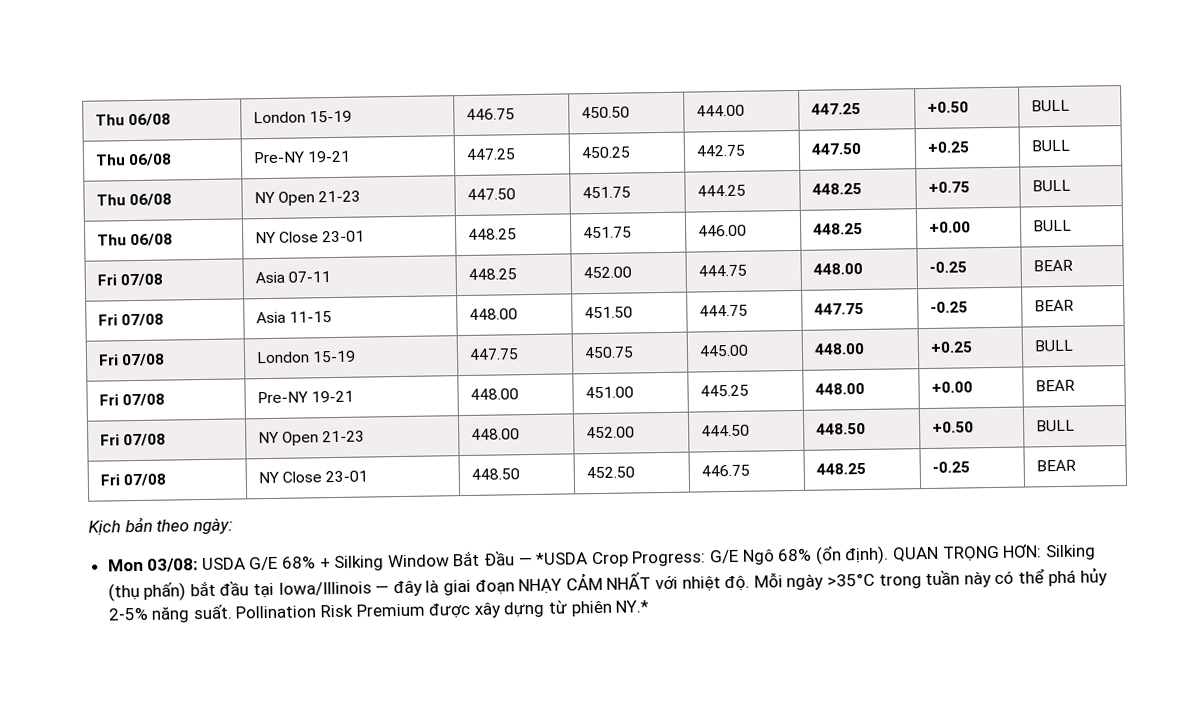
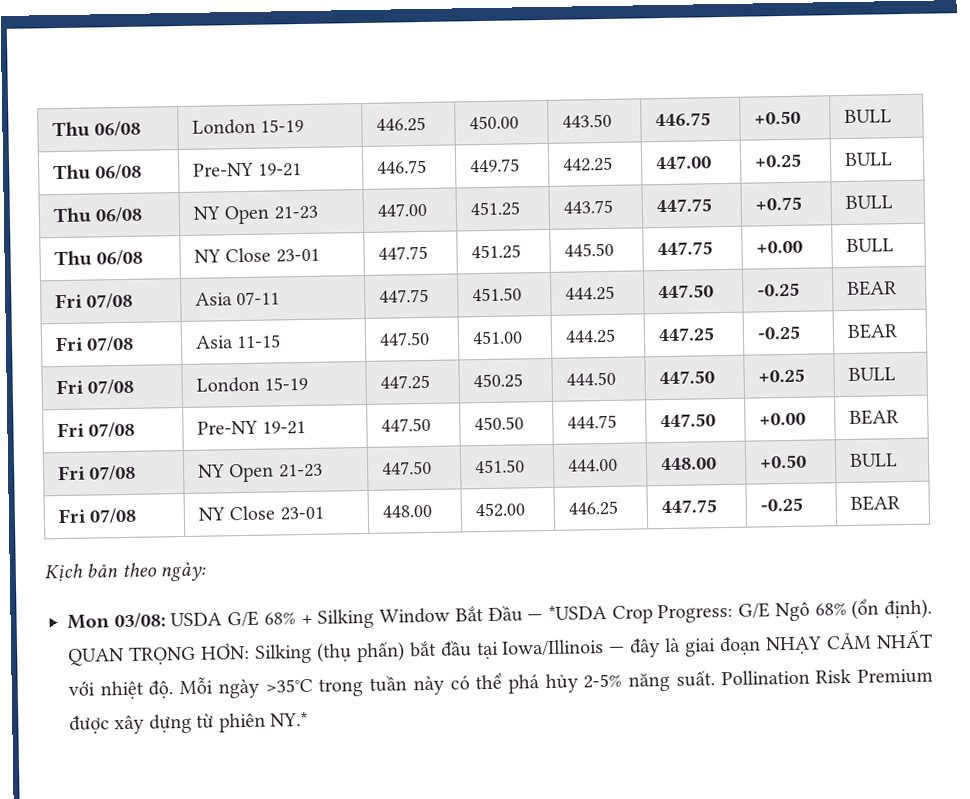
- Thu 06/08 | London 15-19 | 446.75 | 450.50 | 444.00 | 447.25 | +0.50 | BULL
+ Thu 06/08 | London 15-19 | 446.25 | 450.00 | 443.50 | 446.75 | +0.50 | BULL
- Thu 06/08 | Pre-NY 19-21 | 447.25 | 450.25 | 442.75 | 447.50 | +0.25 | BULL
+ Thu 06/08 | Pre-NY 19-21 | 446.75 | 449.75 | 442.25 | 447.00 | +0.25 | BULL
- Thu 06/08 | NY Open 21-23 | 447.50 | 451.75 | 444.25 | 448.25 | +0.75 | BULL
+ Thu 06/08 | NY Open 21-23 | 447.00 | 451.25 | 443.75 | 447.75 | +0.75 | BULL
- Thu 06/08 | NY Close 23-01 | 448.25 | 451.75 | 446.00 | 448.25 | +0.00 | BULL
+ Thu 06/08 | NY Close 23-01 | 447.75 | 451.25 | 445.50 | 447.75 | +0.00 | BULL
- Fri 07/08 | Asia 07-11 | 448.25 | 452.00 | 444.75 | 448.00 | -0.25 | BEAR
+ Fri 07/08 | Asia 07-11 | 447.75 | 451.50 | 444.25 | 447.50 | -0.25 | BEAR
- Fri 07/08 | Asia 11-15 | 448.00 | 451.50 | 444.75 | 447.75 | -0.25 | BEAR
+ Fri 07/08 | Asia 11-15 | 447.50 | 451.00 | 444.25 | 447.25 | -0.25 | BEAR
- Fri 07/08 | London 15-19 | 447.75 | 450.75 | 445.00 | 448.00 | +0.25 | BULL
+ Fri 07/08 | London 15-19 | 447.25 | 450.25 | 444.50 | 447.50 | +0.25 | BULL
- Fri 07/08 | Pre-NY 19-21 | 448.00 | 451.00 | 445.25 | 448.00 | +0.00 | BEAR
+ Fri 07/08 | Pre-NY 19-21 | 447.50 | 450.50 | 444.75 | 447.50 | +0.00 | BEAR
- Fri 07/08 | NY Open 21-23 | 448.00 | 452.00 | 444.50 | 448.50 | +0.50 | BULL
+ Fri 07/08 | NY Open 21-23 | 447.50 | 451.50 | 444.00 | 448.00 | +0.50 | BULL
- Fri 07/08 | NY Close 23-01 | 448.50 | 452.50 | 446.75 | 448.25 | -0.25 | BEAR
+ Fri 07/08 | NY Close 23-01 | 448.00 | 452.00 | 446.25 | 447.75 | -0.25 | BEAR

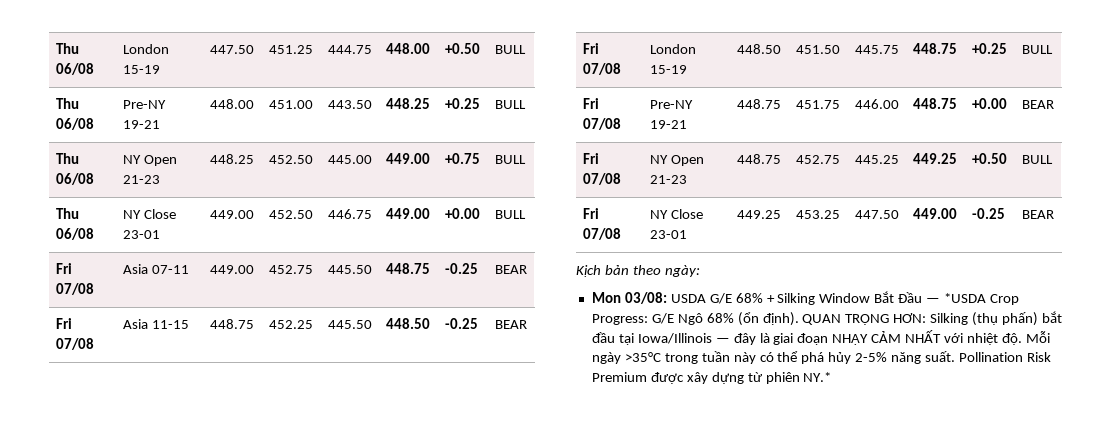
- Thu 06/08 | London 15-19 | 446.25 | 450.00 | 443.50 | 446.75 | +0.50 | BULL
+ Thu 06/08 | London 15-19 | 447.50 | 451.25 | 444.75 | 448.00 | +0.50 | BULL
- Thu 06/08 | Pre-NY 19-21 | 446.75 | 449.75 | 442.25 | 447.00 | +0.25 | BULL
+ Thu 06/08 | Pre-NY 19-21 | 448.00 | 451.00 | 443.50 | 448.25 | +0.25 | BULL
- Thu 06/08 | NY Open 21-23 | 447.00 | 451.25 | 443.75 | 447.75 | +0.75 | BULL
+ Thu 06/08 | NY Open 21-23 | 448.25 | 452.50 | 445.00 | 449.00 | +0.75 | BULL
- Thu 06/08 | NY Close 23-01 | 447.75 | 451.25 | 445.50 | 447.75 | +0.00 | BULL
+ Thu 06/08 | NY Close 23-01 | 449.00 | 452.50 | 446.75 | 449.00 | +0.00 | BULL
- Fri 07/08 | Asia 07-11 | 447.75 | 451.50 | 444.25 | 447.50 | -0.25 | BEAR
+ Fri 07/08 | Asia 07-11 | 449.00 | 452.75 | 445.50 | 448.75 | -0.25 | BEAR
- Fri 07/08 | Asia 11-15 | 447.50 | 451.00 | 444.25 | 447.25 | -0.25 | BEAR
+ Fri 07/08 | Asia 11-15 | 448.75 | 452.25 | 445.50 | 448.50 | -0.25 | BEAR
- Fri 07/08 | London 15-19 | 447.25 | 450.25 | 444.50 | 447.50 | +0.25 | BULL
+ Fri 07/08 | London 15-19 | 448.50 | 451.50 | 445.75 | 448.75 | +0.25 | BULL
- Fri 07/08 | Pre-NY 19-21 | 447.50 | 450.50 | 444.75 | 447.50 | +0.00 | BEAR
+ Fri 07/08 | Pre-NY 19-21 | 448.75 | 451.75 | 446.00 | 448.75 | +0.00 | BEAR
- Fri 07/08 | NY Open 21-23 | 447.50 | 451.50 | 444.00 | 448.00 | +0.50 | BULL
+ Fri 07/08 | NY Open 21-23 | 448.75 | 452.75 | 445.25 | 449.25 | +0.50 | BULL
- Fri 07/08 | NY Close 23-01 | 448.00 | 452.00 | 446.25 | 447.75 | -0.25 | BEAR
+ Fri 07/08 | NY Close 23-01 | 449.25 | 453.25 | 447.50 | 449.00 | -0.25 | BEAR

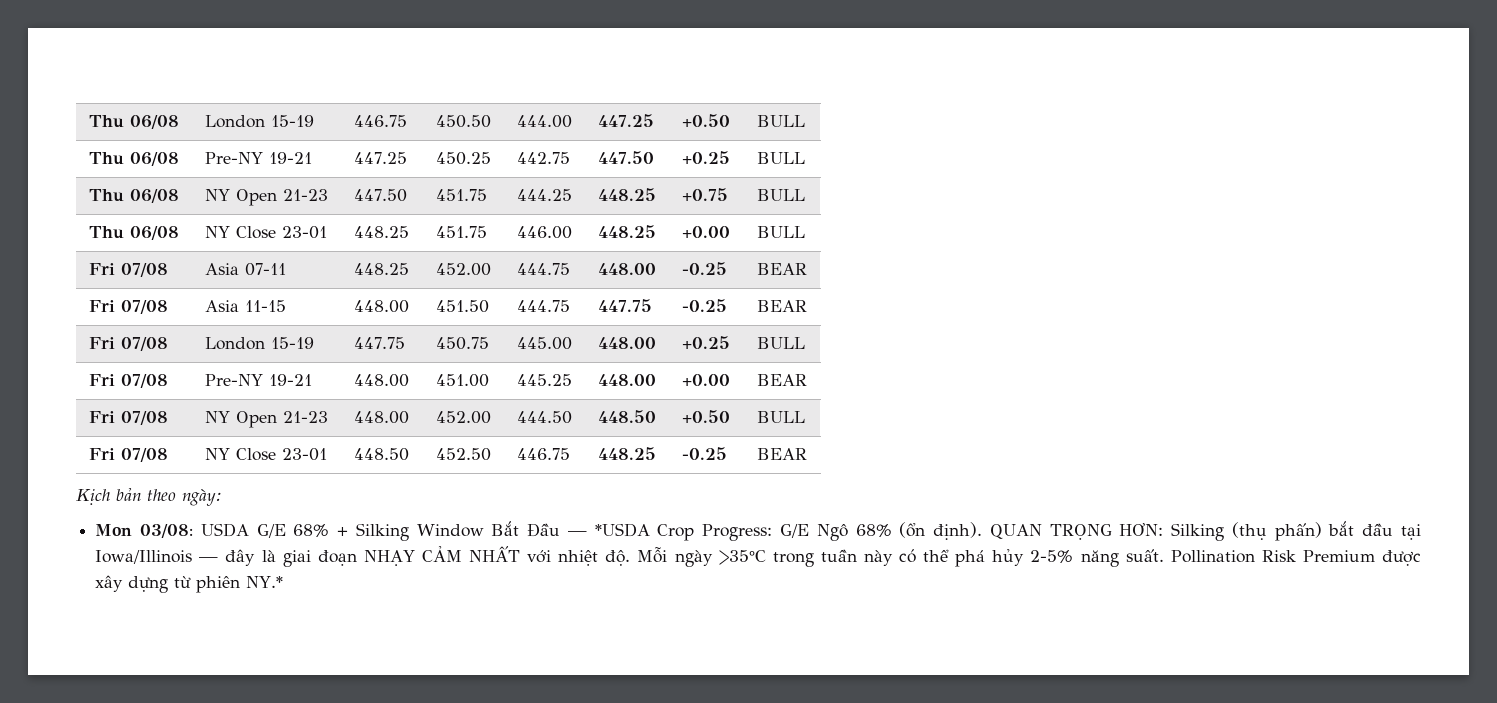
- Thu 06/08 | London 15-19 | 447.50 | 451.25 | 444.75 | 448.00 | +0.50 | BULL
+ Thu 06/08 | London 15-19 | 446.75 | 450.50 | 444.00 | 447.25 | +0.50 | BULL
- Thu 06/08 | Pre-NY 19-21 | 448.00 | 451.00 | 443.50 | 448.25 | +0.25 | BULL
+ Thu 06/08 | Pre-NY 19-21 | 447.25 | 450.25 | 442.75 | 447.50 | +0.25 | BULL
- Thu 06/08 | NY Open 21-23 | 448.25 | 452.50 | 445.00 | 449.00 | +0.75 | BULL
+ Thu 06/08 | NY Open 21-23 | 447.50 | 451.75 | 444.25 | 448.25 | +0.75 | BULL
- Thu 06/08 | NY Close 23-01 | 449.00 | 452.50 | 446.75 | 449.00 | +0.00 | BULL
+ Thu 06/08 | NY Close 23-01 | 448.25 | 451.75 | 446.00 | 448.25 | +0.00 | BULL
- Fri 07/08 | Asia 07-11 | 449.00 | 452.75 | 445.50 | 448.75 | -0.25 | BEAR
+ Fri 07/08 | Asia 07-11 | 448.25 | 452.00 | 444.75 | 448.00 | -0.25 | BEAR
- Fri 07/08 | Asia 11-15 | 448.75 | 452.25 | 445.50 | 448.50 | -0.25 | BEAR
+ Fri 07/08 | Asia 11-15 | 448.00 | 451.50 | 444.75 | 447.75 | -0.25 | BEAR
- Fri 07/08 | London 15-19 | 448.50 | 451.50 | 445.75 | 448.75 | +0.25 | BULL
+ Fri 07/08 | London 15-19 | 447.75 | 450.75 | 445.00 | 448.00 | +0.25 | BULL
- Fri 07/08 | Pre-NY 19-21 | 448.75 | 451.75 | 446.00 | 448.75 | +0.00 | BEAR
+ Fri 07/08 | Pre-NY 19-21 | 448.00 | 451.00 | 445.25 | 448.00 | +0.00 | BEAR
- Fri 07/08 | NY Open 21-23 | 448.75 | 452.75 | 445.25 | 449.25 | +0.50 | BULL
+ Fri 07/08 | NY Open 21-23 | 448.00 | 452.00 | 444.50 | 448.50 | +0.50 | BULL
- Fri 07/08 | NY Close 23-01 | 449.25 | 453.25 | 447.50 | 449.00 | -0.25 | BEAR
+ Fri 07/08 | NY Close 23-01 | 448.50 | 452.50 | 446.75 | 448.25 | -0.25 | BEAR

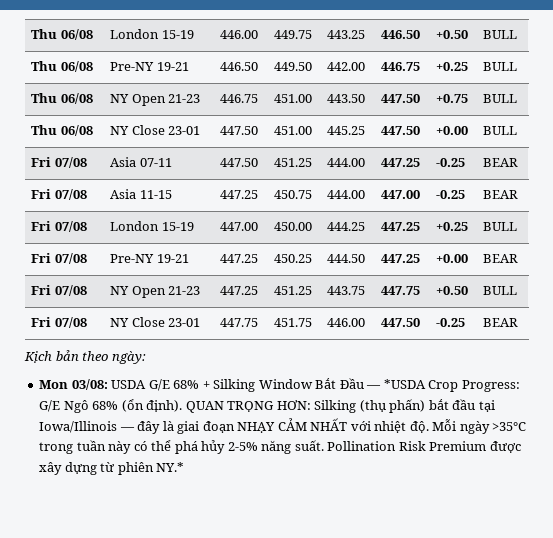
- Thu 06/08 | London 15-19 | 446.75 | 450.50 | 444.00 | 447.25 | +0.50 | BULL
+ Thu 06/08 | London 15-19 | 446.00 | 449.75 | 443.25 | 446.50 | +0.50 | BULL
- Thu 06/08 | Pre-NY 19-21 | 447.25 | 450.25 | 442.75 | 447.50 | +0.25 | BULL
+ Thu 06/08 | Pre-NY 19-21 | 446.50 | 449.50 | 442.00 | 446.75 | +0.25 | BULL
- Thu 06/08 | NY Open 21-23 | 447.50 | 451.75 | 444.25 | 448.25 | +0.75 | BULL
+ Thu 06/08 | NY Open 21-23 | 446.75 | 451.00 | 443.50 | 447.50 | +0.75 | BULL
- Thu 06/08 | NY Close 23-01 | 448.25 | 451.75 | 446.00 | 448.25 | +0.00 | BULL
+ Thu 06/08 | NY Close 23-01 | 447.50 | 451.00 | 445.25 | 447.50 | +0.00 | BULL
- Fri 07/08 | Asia 07-11 | 448.25 | 452.00 | 444.75 | 448.00 | -0.25 | BEAR
+ Fri 07/08 | Asia 07-11 | 447.50 | 451.25 | 444.00 | 447.25 | -0.25 | BEAR
- Fri 07/08 | Asia 11-15 | 448.00 | 451.50 | 444.75 | 447.75 | -0.25 | BEAR
+ Fri 07/08 | Asia 11-15 | 447.25 | 450.75 | 444.00 | 447.00 | -0.25 | BEAR
- Fri 07/08 | London 15-19 | 447.75 | 450.75 | 445.00 | 448.00 | +0.25 | BULL
+ Fri 07/08 | London 15-19 | 447.00 | 450.00 | 444.25 | 447.25 | +0.25 | BULL
- Fri 07/08 | Pre-NY 19-21 | 448.00 | 451.00 | 445.25 | 448.00 | +0.00 | BEAR
+ Fri 07/08 | Pre-NY 19-21 | 447.25 | 450.25 | 444.50 | 447.25 | +0.00 | BEAR
- Fri 07/08 | NY Open 21-23 | 448.00 | 452.00 | 444.50 | 448.50 | +0.50 | BULL
+ Fri 07/08 | NY Open 21-23 | 447.25 | 451.25 | 443.75 | 447.75 | +0.50 | BULL
- Fri 07/08 | NY Close 23-01 | 448.50 | 452.50 | 446.75 | 448.25 | -0.25 | BEAR
+ Fri 07/08 | NY Close 23-01 | 447.75 | 451.75 | 446.00 | 447.50 | -0.25 | BEAR

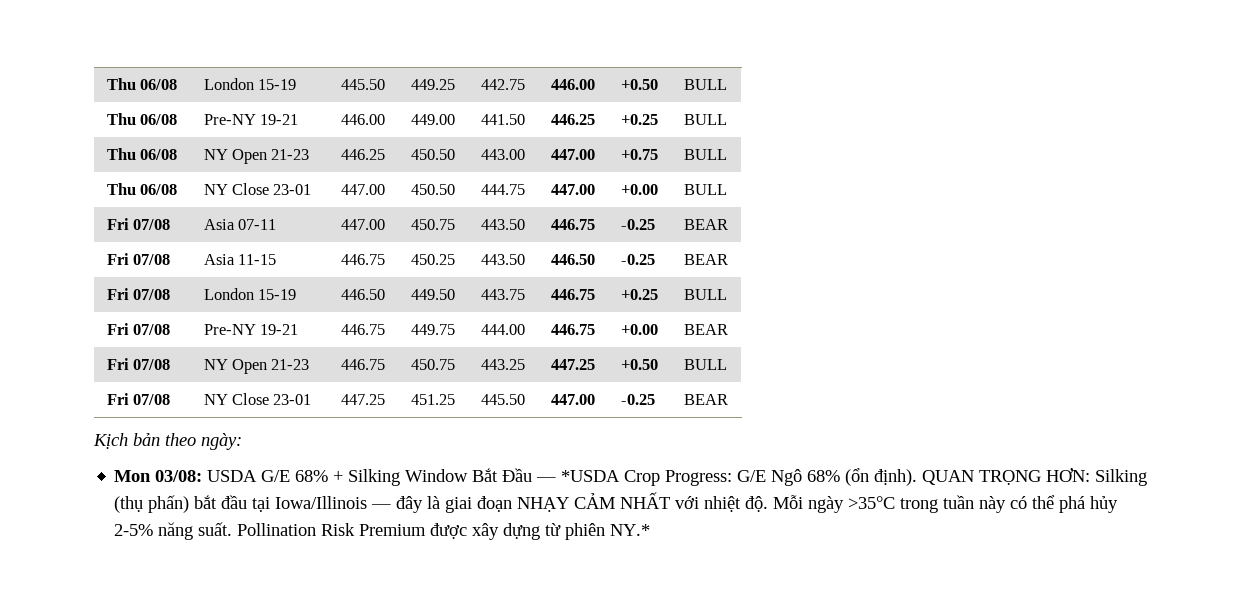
- Thu 06/08 | London 15-19 | 446.00 | 449.75 | 443.25 | 446.50 | +0.50 | BULL
+ Thu 06/08 | London 15-19 | 445.50 | 449.25 | 442.75 | 446.00 | +0.50 | BULL
- Thu 06/08 | Pre-NY 19-21 | 446.50 | 449.50 | 442.00 | 446.75 | +0.25 | BULL
+ Thu 06/08 | Pre-NY 19-21 | 446.00 | 449.00 | 441.50 | 446.25 | +0.25 | BULL
- Thu 06/08 | NY Open 21-23 | 446.75 | 451.00 | 443.50 | 447.50 | +0.75 | BULL
+ Thu 06/08 | NY Open 21-23 | 446.25 | 450.50 | 443.00 | 447.00 | +0.75 | BULL
- Thu 06/08 | NY Close 23-01 | 447.50 | 451.00 | 445.25 | 447.50 | +0.00 | BULL
+ Thu 06/08 | NY Close 23-01 | 447.00 | 450.50 | 444.75 | 447.00 | +0.00 | BULL
- Fri 07/08 | Asia 07-11 | 447.50 | 451.25 | 444.00 | 447.25 | -0.25 | BEAR
+ Fri 07/08 | Asia 07-11 | 447.00 | 450.75 | 443.50 | 446.75 | -0.25 | BEAR
- Fri 07/08 | Asia 11-15 | 447.25 | 450.75 | 444.00 | 447.00 | -0.25 | BEAR
+ Fri 07/08 | Asia 11-15 | 446.75 | 450.25 | 443.50 | 446.50 | -0.25 | BEAR
- Fri 07/08 | London 15-19 | 447.00 | 450.00 | 444.25 | 447.25 | +0.25 | BULL
+ Fri 07/08 | London 15-19 | 446.50 | 449.50 | 443.75 | 446.75 | +0.25 | BULL
- Fri 07/08 | Pre-NY 19-21 | 447.25 | 450.25 | 444.50 | 447.25 | +0.00 | BEAR
+ Fri 07/08 | Pre-NY 19-21 | 446.75 | 449.75 | 444.00 | 446.75 | +0.00 | BEAR
- Fri 07/08 | NY Open 21-23 | 447.25 | 451.25 | 443.75 | 447.75 | +0.50 | BULL
+ Fri 07/08 | NY Open 21-23 | 446.75 | 450.75 | 443.25 | 447.25 | +0.50 | BULL
- Fri 07/08 | NY Close 23-01 | 447.75 | 451.75 | 446.00 | 447.50 | -0.25 | BEAR
+ Fri 07/08 | NY Close 23-01 | 447.25 | 451.25 | 445.50 | 447.00 | -0.25 | BEAR

